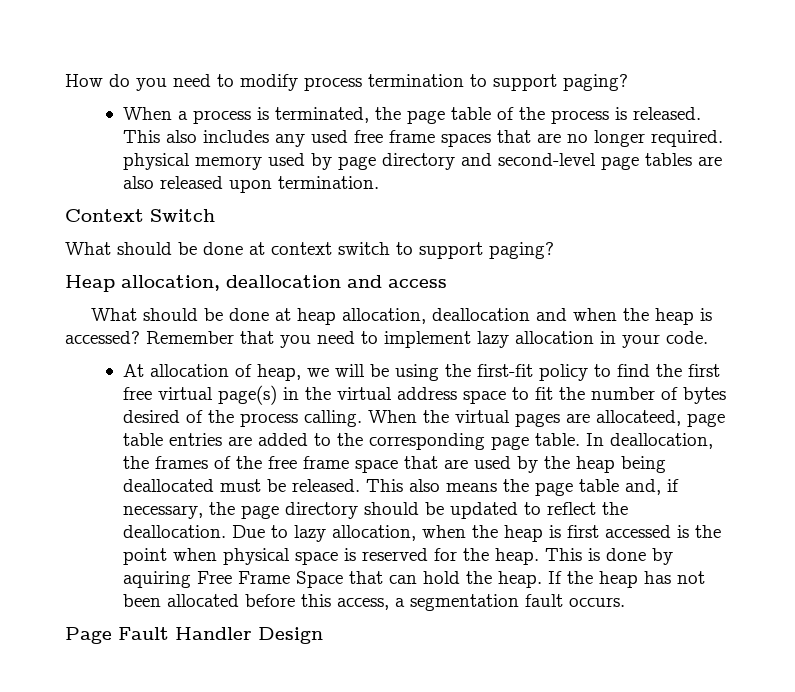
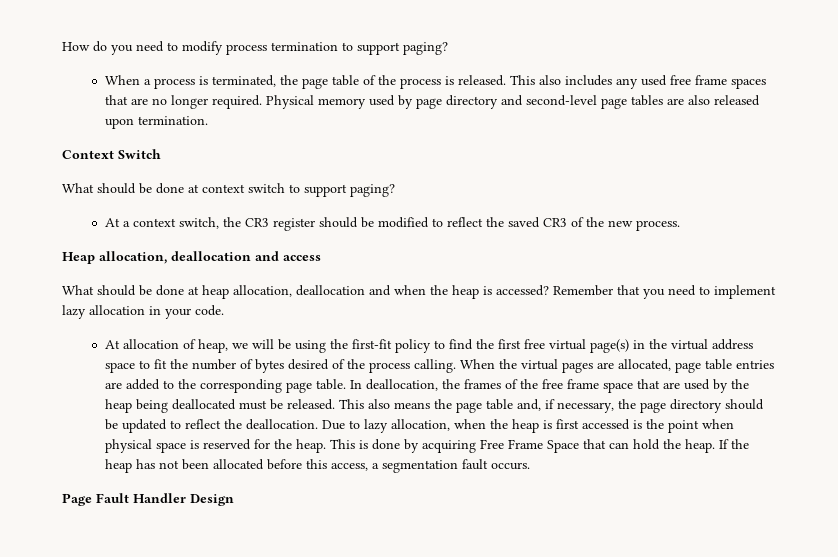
- This also includes any used free frame spaces that are no longer required. physical memory used by page directory and second-level page tables are also released upon termination.
+ This also includes any used free frame spaces that are no longer required. Physical memory used by page directory and second-level page tables are also released upon termination.
+ At a context switch, the CR3 register should be modified to reflect the saved CR3 of the new process.
- When the virtual pages are allocateed, page table entries are added to the corresponding page table.
+ When the virtual pages are allocated, page table entries are added to the corresponding page table.
- This is done by aquiring Free Frame Space that can hold the heap.
+ This is done by acquiring Free Frame Space that can hold the heap.

